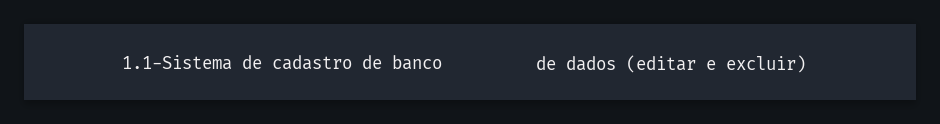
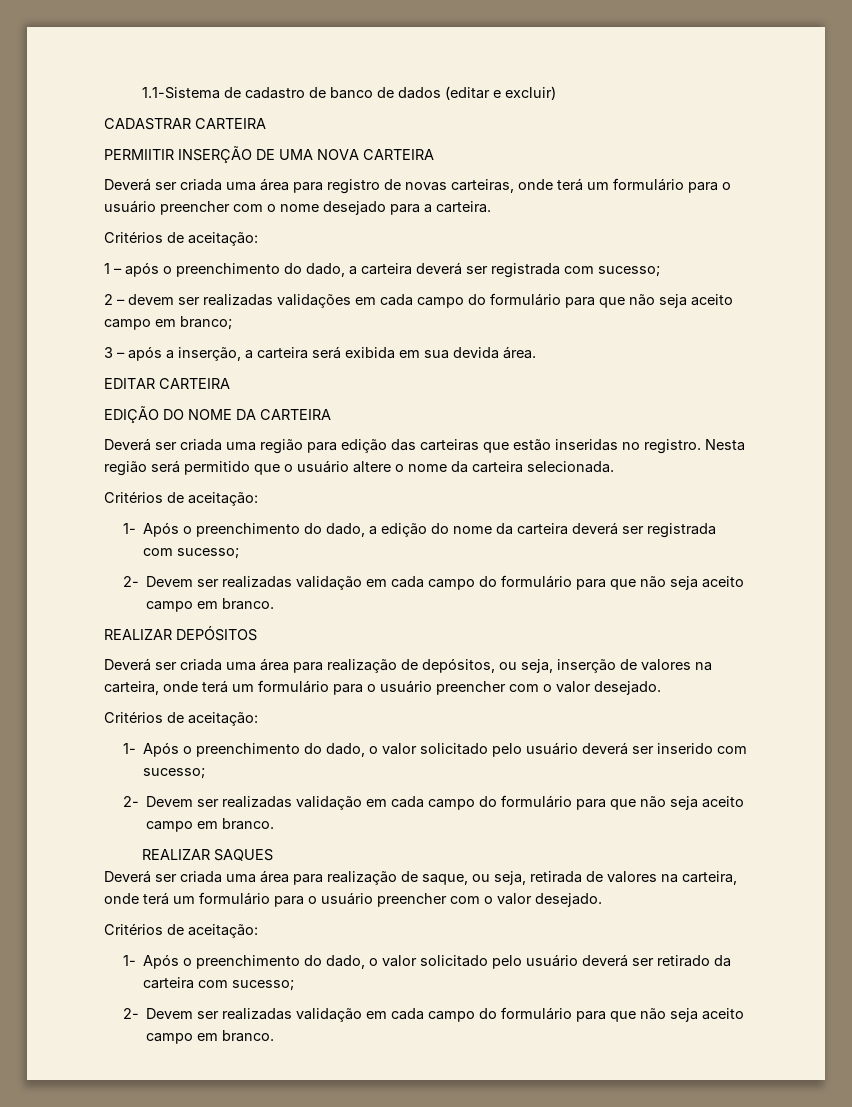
+ CADASTRAR CARTEIRA
+ PERMIITIR INSERÇÃO DE UMA NOVA CARTEIRA
+ Deverá ser criada uma área para registro de novas carteiras, onde terá um formulário para o usuário preencher com o nome desejado para a carteira.
+ Critérios de aceitação:
+ 1 – após o preenchimento do dado, a carteira deverá ser registrada com sucesso;
+ 2 – devem ser realizadas validações em cada campo do formulário para que não seja aceito campo em branco;
+ 3 – após a inserção, a carteira será exibida em sua devida área.
+ EDITAR CARTEIRA
+ EDIÇÃO DO NOME DA CARTEIRA
+ Deverá ser criada uma região para edição das carteiras que estão inseridas no registro. Nesta região será permitido que o usuário altere o nome da carteira selecionada.
+ Critérios de aceitação:
+ 1- Após o preenchimento do dado, a edição do nome da carteira deverá ser registrada com sucesso;
+ 2- Devem ser realizadas validação em cada campo do formulário para que não seja aceito campo em branco.
+ REALIZAR DEPÓSITOS
+ Deverá ser criada uma área para realização de depósitos, ou seja, inserção de valores na carteira, onde terá um formulário para o usuário preencher com o valor desejado.
+ Critérios de aceitação:
+ 1- Após o preenchimento do dado, o valor solicitado pelo usuário deverá ser inserido com sucesso;
+ 2- Devem ser realizadas validação em cada campo do formulário para que não seja aceito campo em branco.
+ REALIZAR SAQUES
+ Deverá ser criada uma área para realização de saque, ou seja, retirada de valores na carteira, onde terá um formulário para o usuário preencher com o valor desejado.
+ Critérios de aceitação:
+ 1- Após o preenchimento do dado, o valor solicitado pelo usuário deverá ser retirado da carteira com sucesso;
+ 2- Devem ser realizadas validação em cada campo do formulário para que não seja aceito campo em branco.

